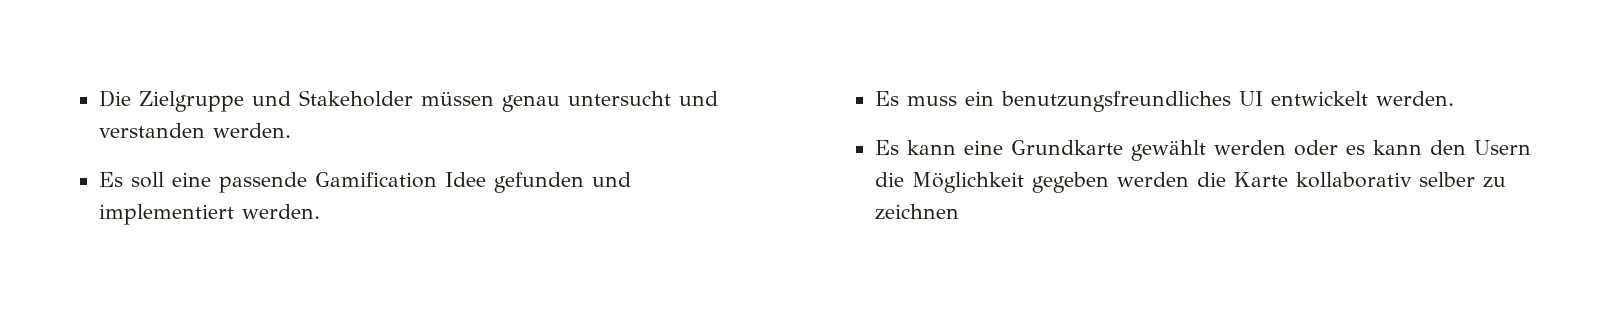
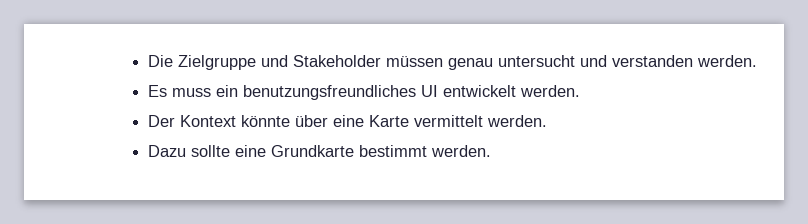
- Es soll eine passende Gamification Idee gefunden und implementiert werden.
- Es kann eine Grundkarte gewählt werden oder es kann den Usern die Möglichkeit gegeben werden die Karte kollaborativ selber zu zeichnen
+ Der Kontext könnte über eine Karte vermittelt werden.
+ Dazu sollte eine Grundkarte bestimmt werden.

